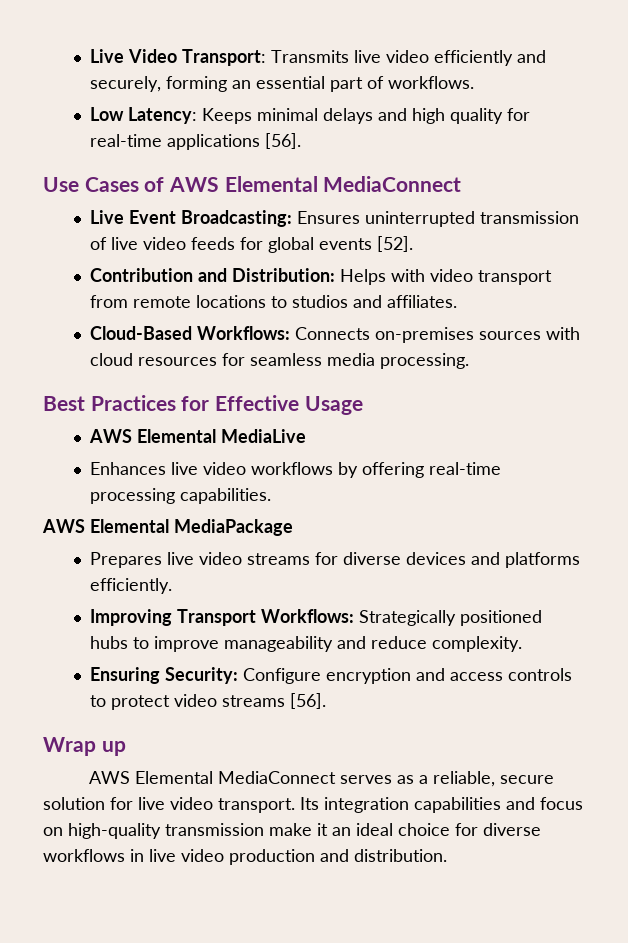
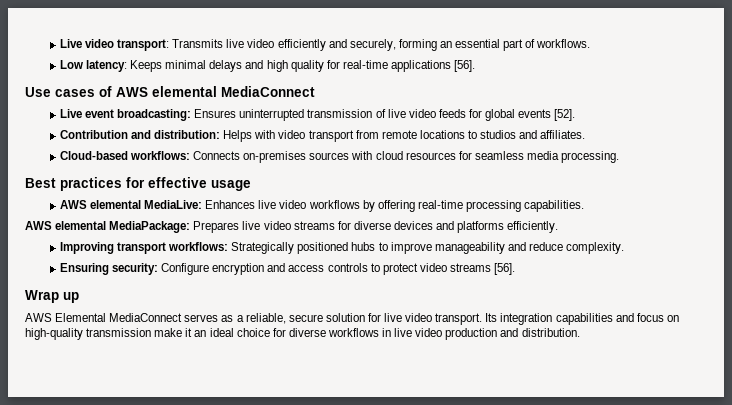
- Live Video Transport: Transmits live video efficiently and securely, forming an essential part of workflows.
+ Live video transport: Transmits live video efficiently and securely, forming an essential part of workflows.
- Low Latency: Keeps minimal delays and high quality for real-time applications [56].
+ Low latency: Keeps minimal delays and high quality for real-time applications [56].
- Use Cases of AWS Elemental MediaConnect
+ Use cases of AWS elemental MediaConnect
- Live Event Broadcasting: Ensures uninterrupted transmission of live video feeds for global events [52].
+ Live event broadcasting: Ensures uninterrupted transmission of live video feeds for global events [52].
- Contribution and Distribution: Helps with video transport from remote locations to studios and affiliates.
+ Contribution and distribution: Helps with video transport from remote locations to studios and affiliates.
- Cloud-Based Workflows: Connects on-premises sources with cloud resources for seamless media processing.
+ Cloud-based workflows: Connects on-premises sources with cloud resources for seamless media processing.
- Best Practices for Effective Usage
- AWS Elemental MediaLive
- Enhances live video workflows by offering real-time processing capabilities.
+ Best practices for effective usage
+ AWS elemental MediaLive: Enhances live video workflows by offering real-time processing capabilities.
- AWS Elemental MediaPackage
- Prepares live video streams for diverse devices and platforms efficiently.
+ AWS elemental MediaPackage: Prepares live video streams for diverse devices and platforms efficiently.
- Improving Transport Workflows: Strategically positioned hubs to improve manageability and reduce complexity.
+ Improving transport workflows: Strategically positioned hubs to improve manageability and reduce complexity.
- Ensuring Security: Configure encryption and access controls to protect video streams [56].
+ Ensuring security: Configure encryption and access controls to protect video streams [56].

